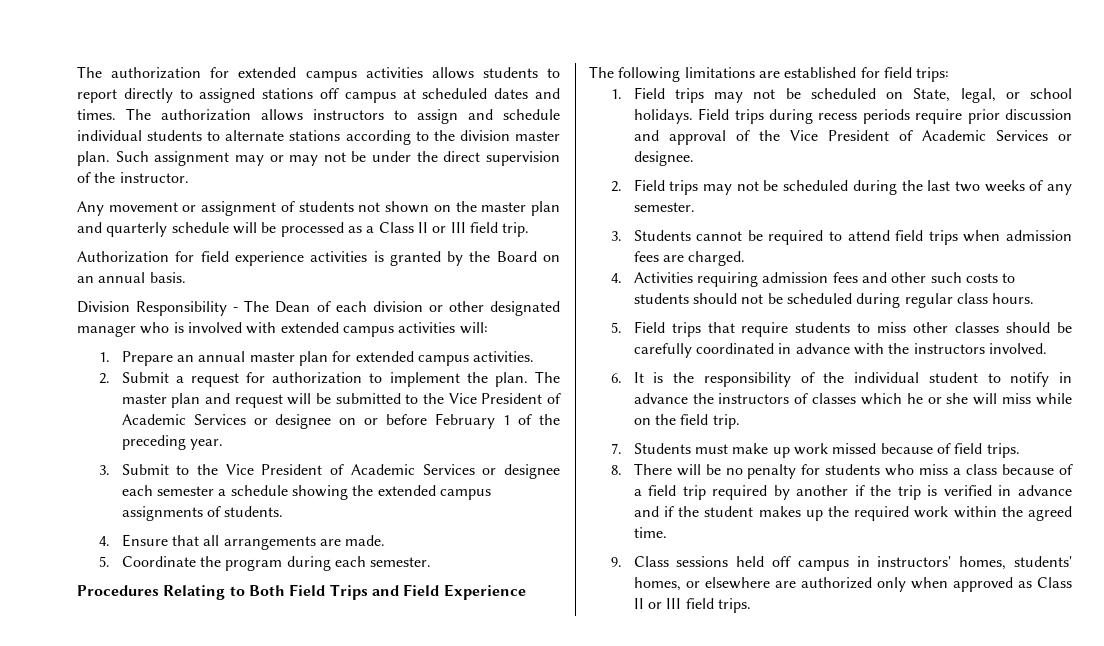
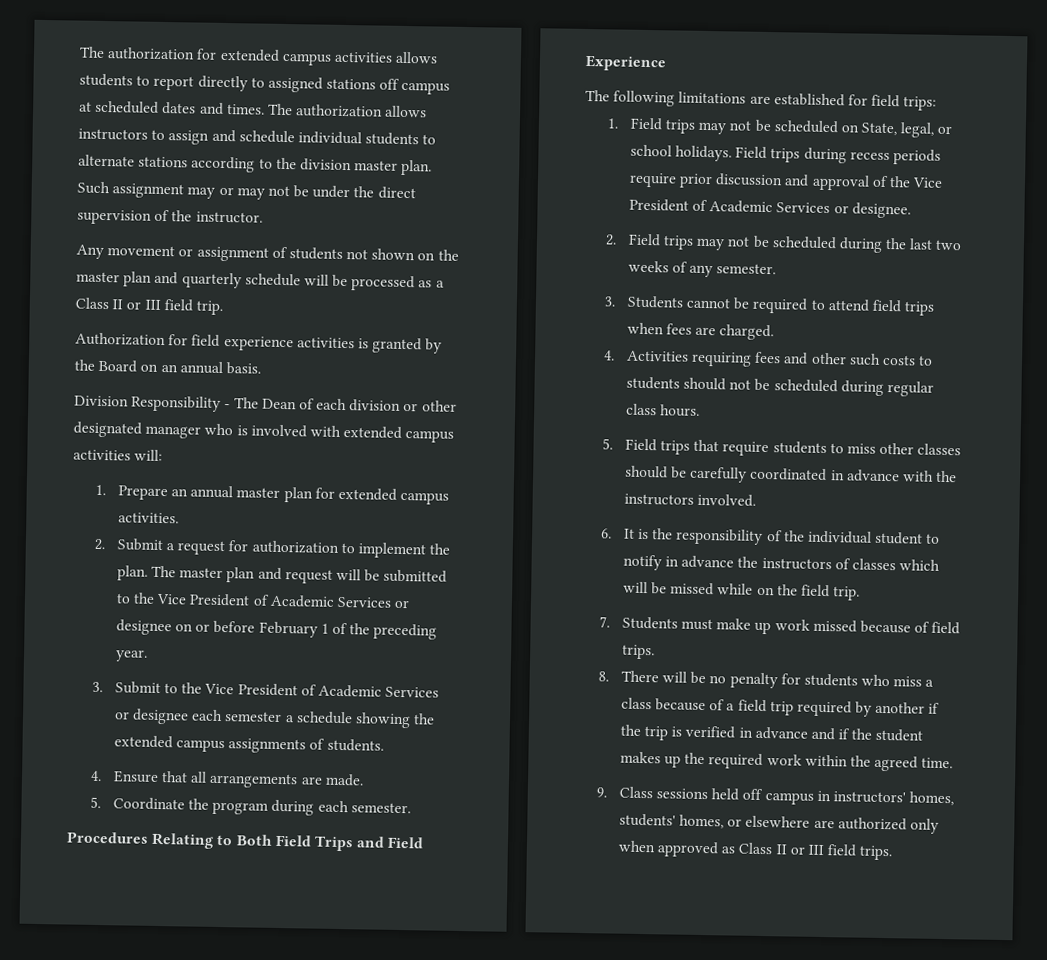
- 3. Students cannot be required to attend field trips when admission fees are charged.
+ 3. Students cannot be required to attend field trips when fees are charged.
- 4. Activities requiring admission fees and other such costs to students should not be scheduled during regular class hours.
+ 4. Activities requiring fees and other such costs to students should not be scheduled during regular class hours.
- 6. It is the responsibility of the individual student to notify in advance the instructors of classes which he or she will miss while on the field trip.
+ 6. It is the responsibility of the individual student to notify in advance the instructors of classes which will be missed while on the field trip.

